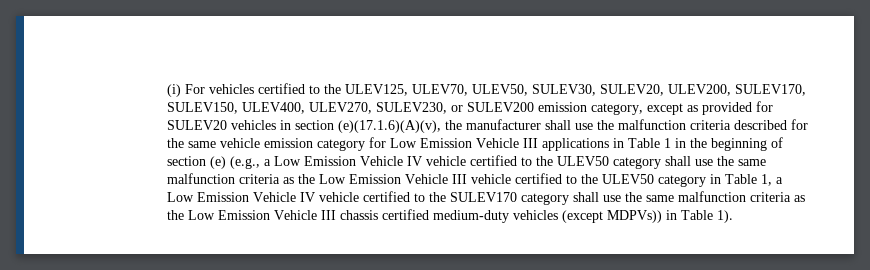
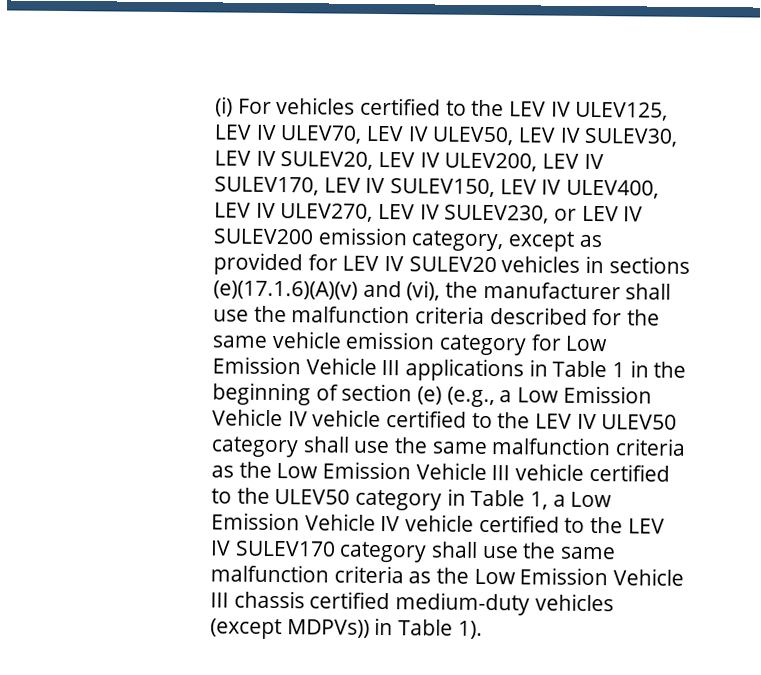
- (i) For vehicles certified to the ULEV125, ULEV70, ULEV50, SULEV30, SULEV20, ULEV200, SULEV170, SULEV150, ULEV400, ULEV270, SULEV230, or SULEV200 emission category, except as provided for SULEV20 vehicles in section (e)(17.1.6)(A)(v), the manufacturer shall use the malfunction criteria described for the same vehicle emission category for Low Emission Vehicle III applications in Table 1 in the beginning of section (e) (e.g., a Low Emission Vehicle IV vehicle certified to the ULEV50 category shall use the same malfunction criteria as the Low Emission Vehicle III vehicle certified to the ULEV50 category in Table 1, a Low Emission Vehicle IV vehicle certified to the SULEV170 category shall use the same malfunction criteria as the Low Emission Vehicle III chassis certified medium-duty vehicles (except MDPVs)) in Table 1).
+ (i) For vehicles certified to the LEV IV ULEV125, LEV IV ULEV70, LEV IV ULEV50, LEV IV SULEV30, LEV IV SULEV20, LEV IV ULEV200, LEV IV SULEV170, LEV IV SULEV150, LEV IV ULEV400, LEV IV ULEV270, LEV IV SULEV230, or LEV IV SULEV200 emission category, except as provided for LEV IV SULEV20 vehicles in sections (e)(17.1.6)(A)(v) and (vi), the manufacturer shall use the malfunction criteria described for the same vehicle emission category for Low Emission Vehicle III applications in Table 1 in the beginning of section (e) (e.g., a Low Emission Vehicle IV vehicle certified to the LEV IV ULEV50 category shall use the same malfunction criteria as the Low Emission Vehicle III vehicle certified to the ULEV50 category in Table 1, a Low Emission Vehicle IV vehicle certified to the LEV IV SULEV170 category shall use the same malfunction criteria as the Low Emission Vehicle III chassis certified medium-duty vehicles (except MDPVs)) in Table 1).

